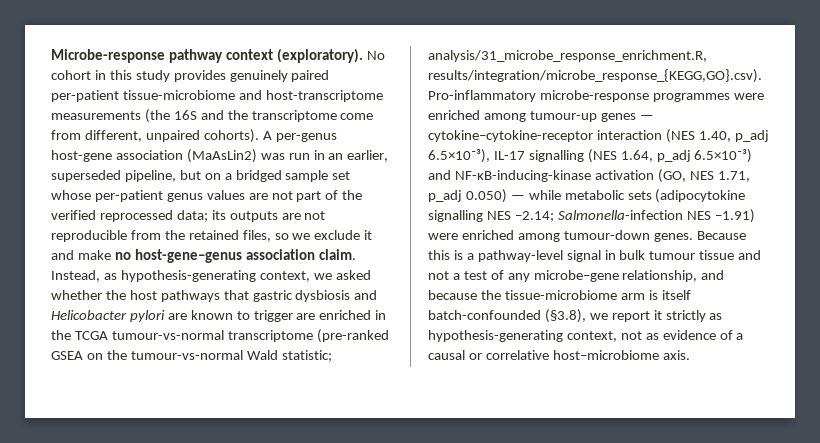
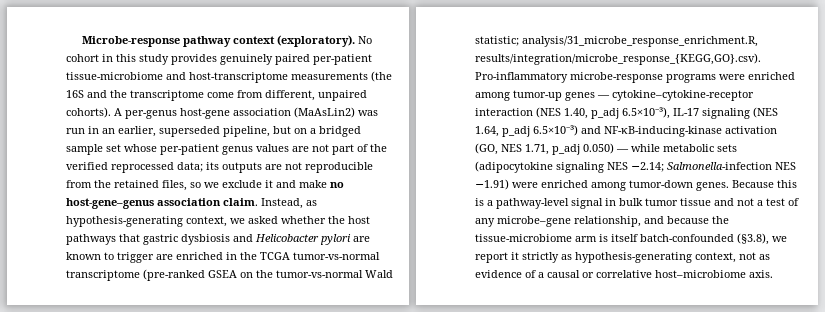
- Instead, as hypothesis-generating context, we asked whether the host pathways that gastric dysbiosis and Helicobacter pylori are known to trigger are enriched in the TCGA tumour-vs-normal transcriptome (pre-ranked GSEA on the tumour-vs-normal Wald statistic;
+ Instead, as hypothesis-generating context, we asked whether the host pathways that gastric dysbiosis and Helicobacter pylori are known to trigger are enriched in the TCGA tumor-vs-normal transcriptome (pre-ranked GSEA on the tumor-vs-normal Wald statistic;
- analysis/31_microbe_response_enrichment.R, results/integration/microbe_response_{KEGG,GO}.csv). Pro-inflammatory microbe-response programmes were enriched among tumour-up genes — cytokine–cytokine-receptor interaction (NES 1.40, p_adj 6.5×10⁻³), IL-17 signalling (NES 1.64, p_adj 6.5×10⁻³) and NF-κB-inducing-kinase activation (GO, NES 1.71, p_adj 0.050) — while metabolic sets (adipocytokine signalling NES −2.14;
+ analysis/31_microbe_response_enrichment.R, results/integration/microbe_response_{KEGG,GO}.csv). Pro-inflammatory microbe-response programs were enriched among tumor-up genes — cytokine–cytokine-receptor interaction (NES 1.40, p_adj 6.5×10⁻³), IL-17 signaling (NES 1.64, p_adj 6.5×10⁻³) and NF-κB-inducing-kinase activation (GO, NES 1.71, p_adj 0.050) — while metabolic sets (adipocytokine signaling NES −2.14;
- Salmonella-infection NES −1.91) were enriched among tumour-down genes.
+ Salmonella-infection NES −1.91) were enriched among tumor-down genes.
- Because this is a pathway-level signal in bulk tumour tissue and not a test of any microbe–gene relationship, and because the tissue-microbiome arm is itself batch-confounded (§3.8), we report it strictly as hypothesis-generating context, not as evidence of a causal or correlative host–microbiome axis.
+ Because this is a pathway-level signal in bulk tumor tissue and not a test of any microbe–gene relationship, and because the tissue-microbiome arm is itself batch-confounded (§3.8), we report it strictly as hypothesis-generating context, not as evidence of a causal or correlative host–microbiome axis.

